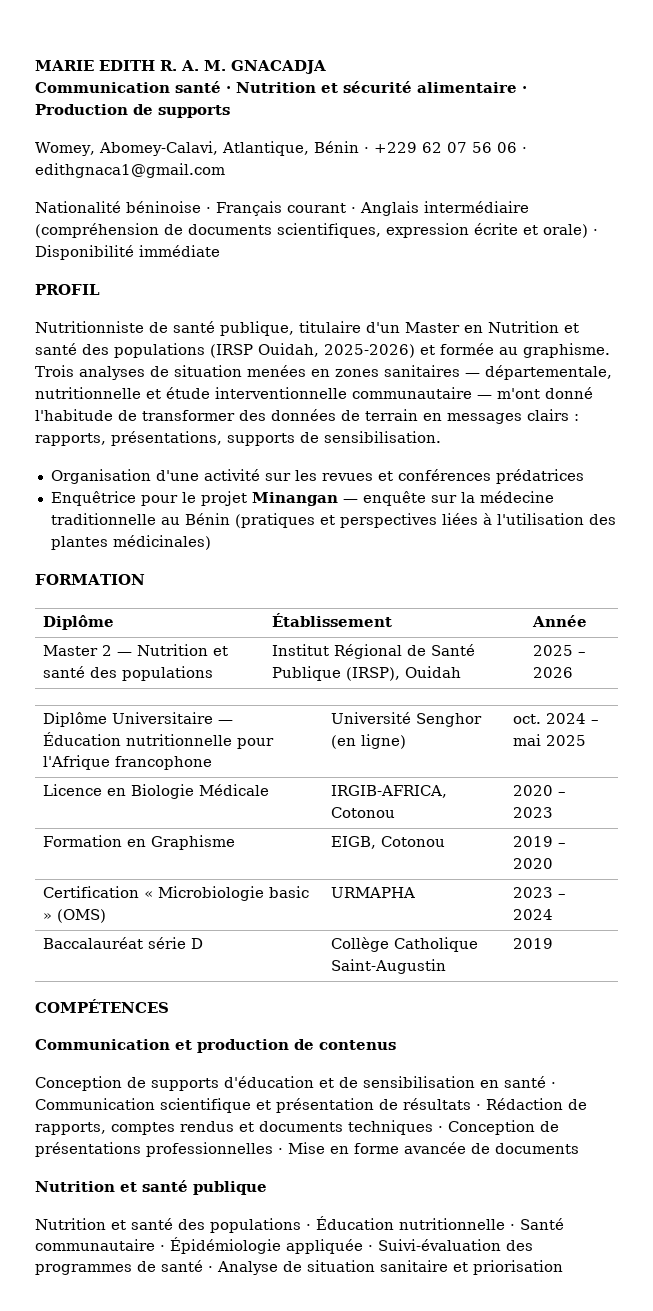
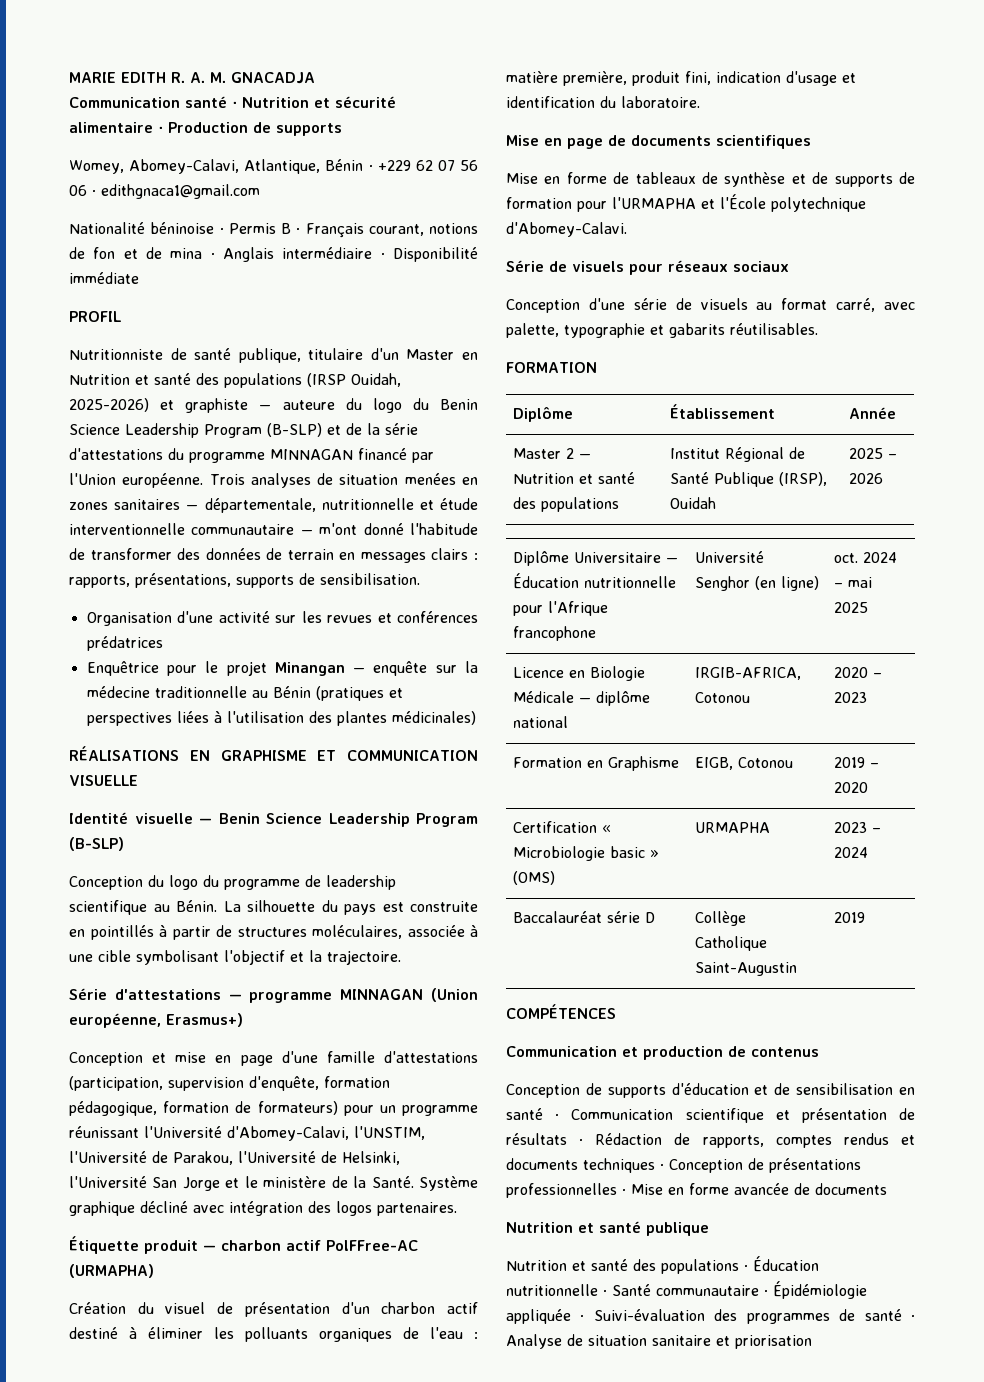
- Nationalité béninoise · Français courant · Anglais intermédiaire (compréhension de documents scientifiques, expression écrite et orale) · Disponibilité immédiate
+ Nationalité béninoise · Permis B · Français courant, notions de fon et de mina · Anglais intermédiaire · Disponibilité immédiate
- Nutritionniste de santé publique, titulaire d'un Master en Nutrition et santé des populations (IRSP Ouidah, 2025-2026) et formée au graphisme.
+ Nutritionniste de santé publique, titulaire d'un Master en Nutrition et santé des populations (IRSP Ouidah, 2025-2026) et graphiste — auteure du logo du Benin Science Leadership Program (B-SLP) et de la série d'attestations du programme MINNAGAN financé par l'Union européenne.
+ RÉALISATIONS EN GRAPHISME ET COMMUNICATION VISUELLE
+ Identité visuelle — Benin Science Leadership Program (B-SLP)
+ Conception du logo du programme de leadership scientifique au Bénin. La silhouette du pays est construite en pointillés à partir de structures moléculaires, associée à une cible symbolisant l'objectif et la trajectoire.
+ Série d'attestations — programme MINNAGAN (Union européenne, Erasmus+)
+ Conception et mise en page d'une famille d'attestations (participation, supervision d'enquête, formation pédagogique, formation de formateurs) pour un programme réunissant l'Université d'Abomey-Calavi, l'UNSTIM, l'Université de Parakou, l'Université de Helsinki, l'Université San Jorge et le ministère de la Santé. Système graphique décliné avec intégration des logos partenaires.
+ Étiquette produit — charbon actif PolFFree-AC (URMAPHA)
+ Création du visuel de présentation d'un charbon actif destiné à éliminer les polluants organiques de l'eau : matière première, produit fini, indication d'usage et identification du laboratoire.
+ Mise en page de documents scientifiques
+ Mise en forme de tableaux de synthèse et de supports de formation pour l'URMAPHA et l'École polytechnique d'Abomey-Calavi.
+ Série de visuels pour réseaux sociaux
+ Conception d'une série de visuels au format carré, avec palette, typographie et gabarits réutilisables.
- Licence en Biologie Médicale | IRGIB-AFRICA, Cotonou | 2020 – 2023
+ Licence en Biologie Médicale — diplôme national | IRGIB-AFRICA, Cotonou | 2020 – 2023

